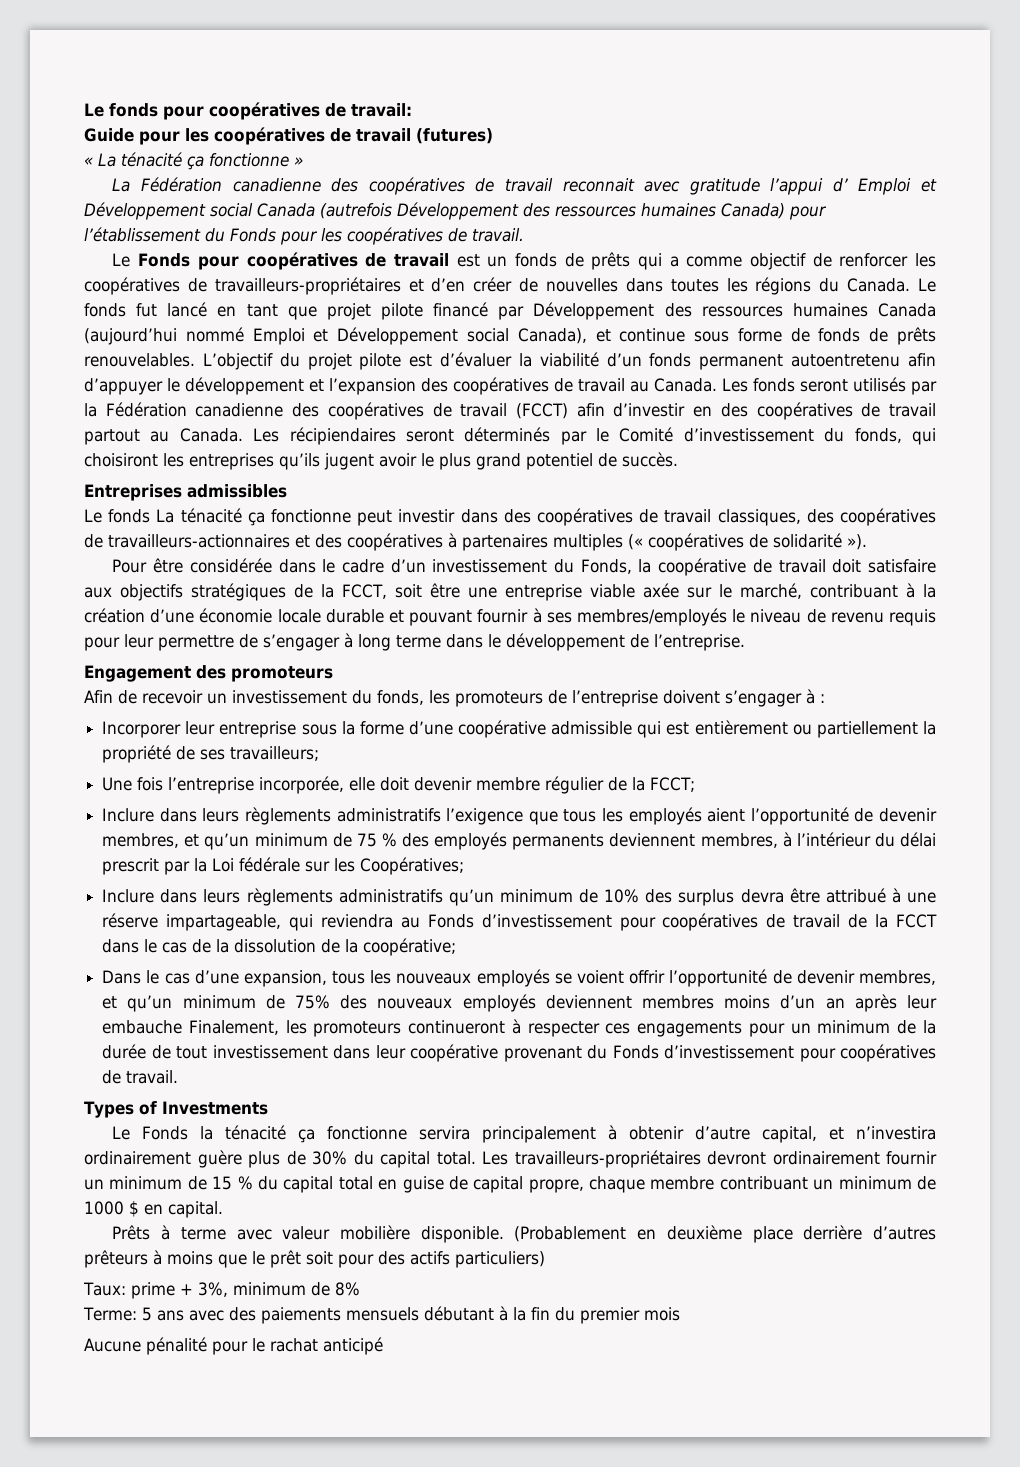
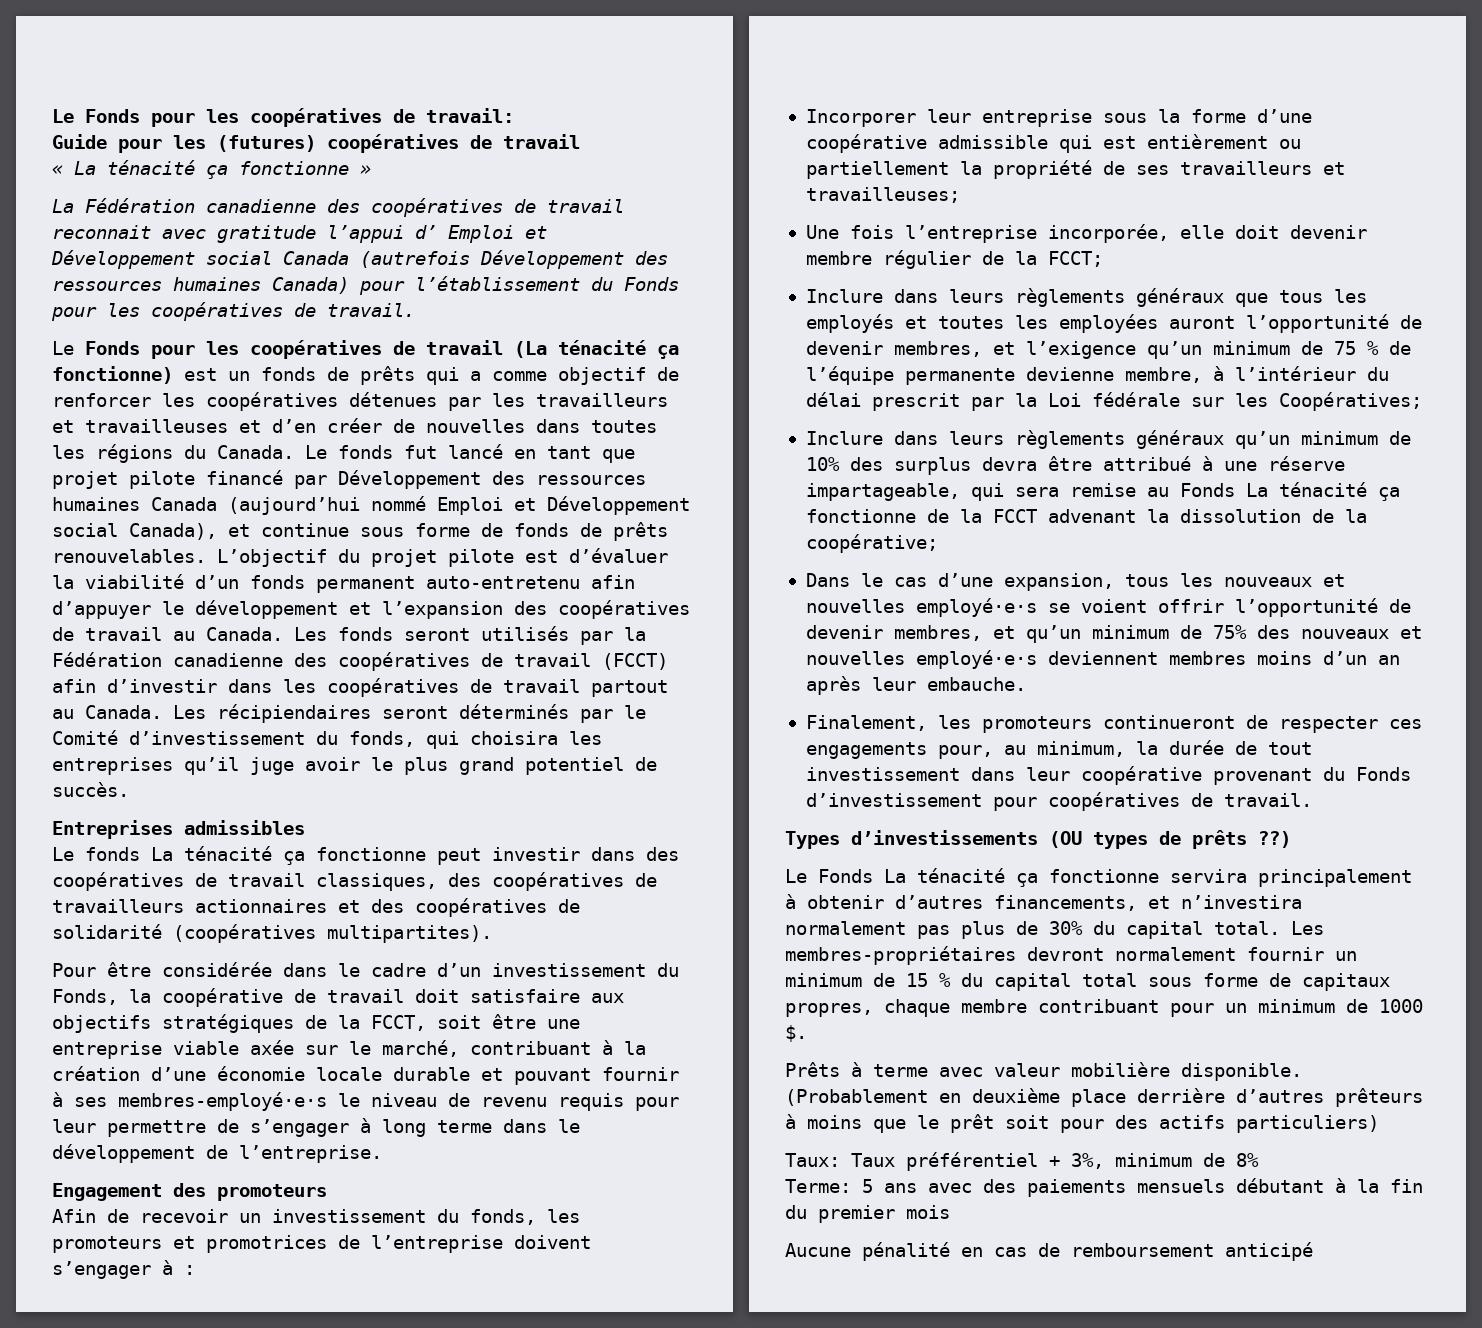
- Le fonds pour coopératives de travail:
+ Le Fonds pour les coopératives de travail:
- Guide pour les coopératives de travail (futures)
+ Guide pour les (futures) coopératives de travail
- Le Fonds pour coopératives de travail est un fonds de prêts qui a comme objectif de renforcer les coopératives de travailleurs-propriétaires et d’en créer de nouvelles dans toutes les régions du Canada.
+ Le Fonds pour les coopératives de travail (La ténacité ça fonctionne) est un fonds de prêts qui a comme objectif de renforcer les coopératives détenues par les travailleurs et travailleuses et d’en créer de nouvelles dans toutes les régions du Canada.
- L’objectif du projet pilote est d’évaluer la viabilité d’un fonds permanent autoentretenu afin d’appuyer le développement et l’expansion des coopératives de travail au Canada.
+ L’objectif du projet pilote est d’évaluer la viabilité d’un fonds permanent auto-entretenu afin d’appuyer le développement et l’expansion des coopératives de travail au Canada.
- Les fonds seront utilisés par la Fédération canadienne des coopératives de travail (FCCT) afin d’investir en des coopératives de travail partout au Canada.
+ Les fonds seront utilisés par la Fédération canadienne des coopératives de travail (FCCT) afin d’investir dans les coopératives de travail partout au Canada.
- Les récipiendaires seront déterminés par le Comité d’investissement du fonds, qui choisiront les entreprises qu’ils jugent avoir le plus grand potentiel de succès.
+ Les récipiendaires seront déterminés par le Comité d’investissement du fonds, qui choisira les entreprises qu’il juge avoir le plus grand potentiel de succès.
- Le fonds La ténacité ça fonctionne peut investir dans des coopératives de travail classiques, des coopératives de travailleurs-actionnaires et des coopératives à partenaires multiples (« coopératives de solidarité »).
+ Le fonds La ténacité ça fonctionne peut investir dans des coopératives de travail classiques, des coopératives de travailleurs actionnaires et des coopératives de solidarité (coopératives multipartites).
- Pour être considérée dans le cadre d’un investissement du Fonds, la coopérative de travail doit satisfaire aux objectifs stratégiques de la FCCT, soit être une entreprise viable axée sur le marché, contribuant à la création d’une économie locale durable et pouvant fournir à ses membres/employés le niveau de revenu requis pour leur permettre de s’engager à long terme dans le développement de l’entreprise.
+ Pour être considérée dans le cadre d’un investissement du Fonds, la coopérative de travail doit satisfaire aux objectifs stratégiques de la FCCT, soit être une entreprise viable axée sur le marché, contribuant à la création d’une économie locale durable et pouvant fournir à ses membres-employé·e·s le niveau de revenu requis pour leur permettre de s’engager à long terme dans le développement de l’entreprise.
- Afin de recevoir un investissement du fonds, les promoteurs de l’entreprise doivent s’engager à :
+ Afin de recevoir un investissement du fonds, les promoteurs et promotrices de l’entreprise doivent s’engager à :
- Incorporer leur entreprise sous la forme d’une coopérative admissible qui est entièrement ou partiellement la propriété de ses travailleurs;
+ Incorporer leur entreprise sous la forme d’une coopérative admissible qui est entièrement ou partiellement la propriété de ses travailleurs et travailleuses;
- Inclure dans leurs règlements administratifs l’exigence que tous les employés aient l’opportunité de devenir membres, et qu’un minimum de 75 % des employés permanents deviennent membres, à l’intérieur du délai prescrit par la Loi fédérale sur les Coopératives;
+ Inclure dans leurs règlements généraux que tous les employés et toutes les employées auront l’opportunité de devenir membres, et l’exigence qu’un minimum de 75 % de l’équipe permanente devienne membre, à l’intérieur du délai prescrit par la Loi fédérale sur les Coopératives;
- Inclure dans leurs règlements administratifs qu’un minimum de 10% des surplus devra être attribué à une réserve impartageable, qui reviendra au Fonds d’investissement pour coopératives de travail de la FCCT dans le cas de la dissolution de la coopérative;
+ Inclure dans leurs règlements généraux qu’un minimum de 10% des surplus devra être attribué à une réserve impartageable, qui sera remise au Fonds La ténacité ça fonctionne de la FCCT advenant la dissolution de la coopérative;
- Dans le cas d’une expansion, tous les nouveaux employés se voient offrir l’opportunité de devenir membres, et qu’un minimum de 75% des nouveaux employés deviennent membres moins d’un an après leur embauche Finalement, les promoteurs continueront à respecter ces engagements pour un minimum de la durée de tout investissement dans leur coopérative provenant du Fonds d’investissement pour coopératives de travail.
+ Dans le cas d’une expansion, tous les nouveaux et nouvelles employé·e·s se voient offrir l’opportunité de devenir membres, et qu’un minimum de 75% des nouveaux et nouvelles employé·e·s deviennent membres moins d’un an après leur embauche.
+ Finalement, les promoteurs continueront de respecter ces engagements pour, au minimum, la durée de tout investissement dans leur coopérative provenant du Fonds d’investissement pour coopératives de travail.
- Types of Investments
- Le Fonds la ténacité ça fonctionne servira principalement à obtenir d’autre capital, et n’investira ordinairement guère plus de 30% du capital total.
+ Types d’investissements (OU types de prêts ??)
+ Le Fonds La ténacité ça fonctionne servira principalement à obtenir d’autres financements, et n’investira normalement pas plus de 30% du capital total.
- Les travailleurs-propriétaires devront ordinairement fournir un minimum de 15 % du capital total en guise de capital propre, chaque membre contribuant un minimum de 1000 $ en capital.
+ Les membres-propriétaires devront normalement fournir un minimum de 15 % du capital total sous forme de capitaux propres, chaque membre contribuant pour un minimum de 1000 $.
- Taux: prime + 3%, minimum de 8%
+ Taux: Taux préférentiel + 3%, minimum de 8%
- Aucune pénalité pour le rachat anticipé
+ Aucune pénalité en cas de remboursement anticipé

